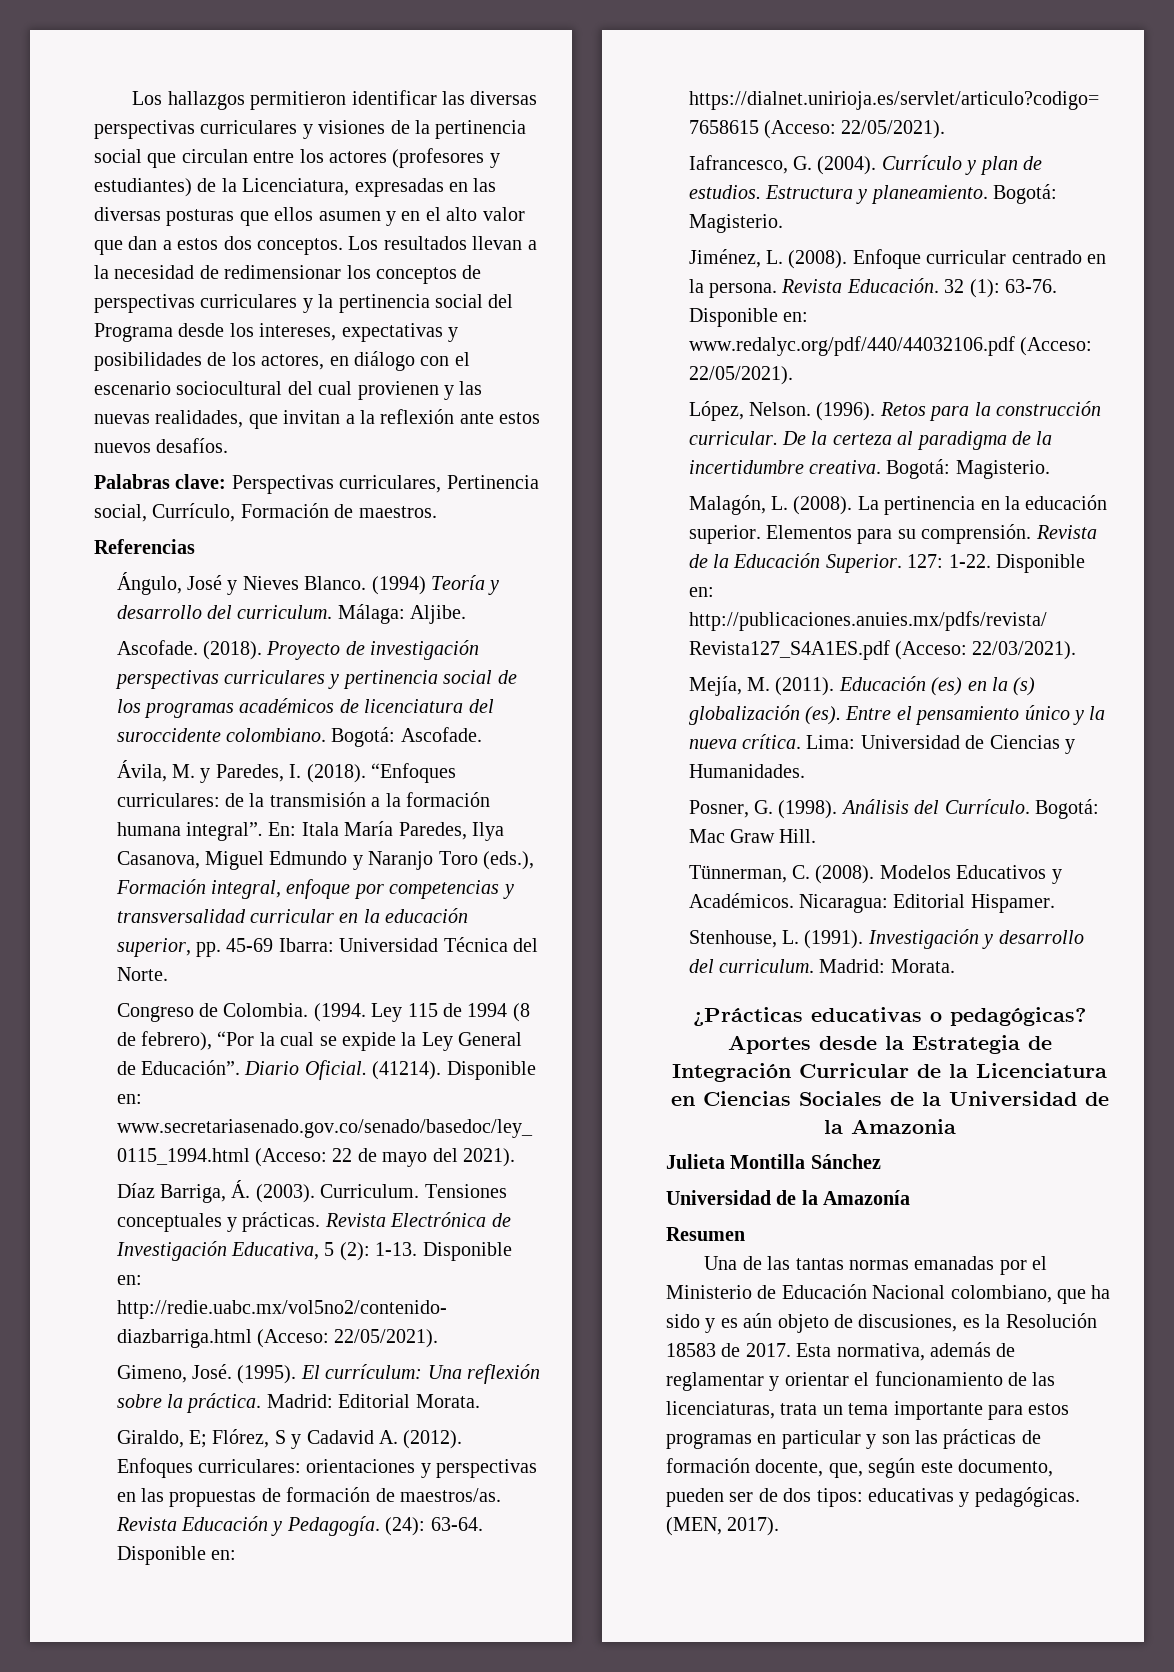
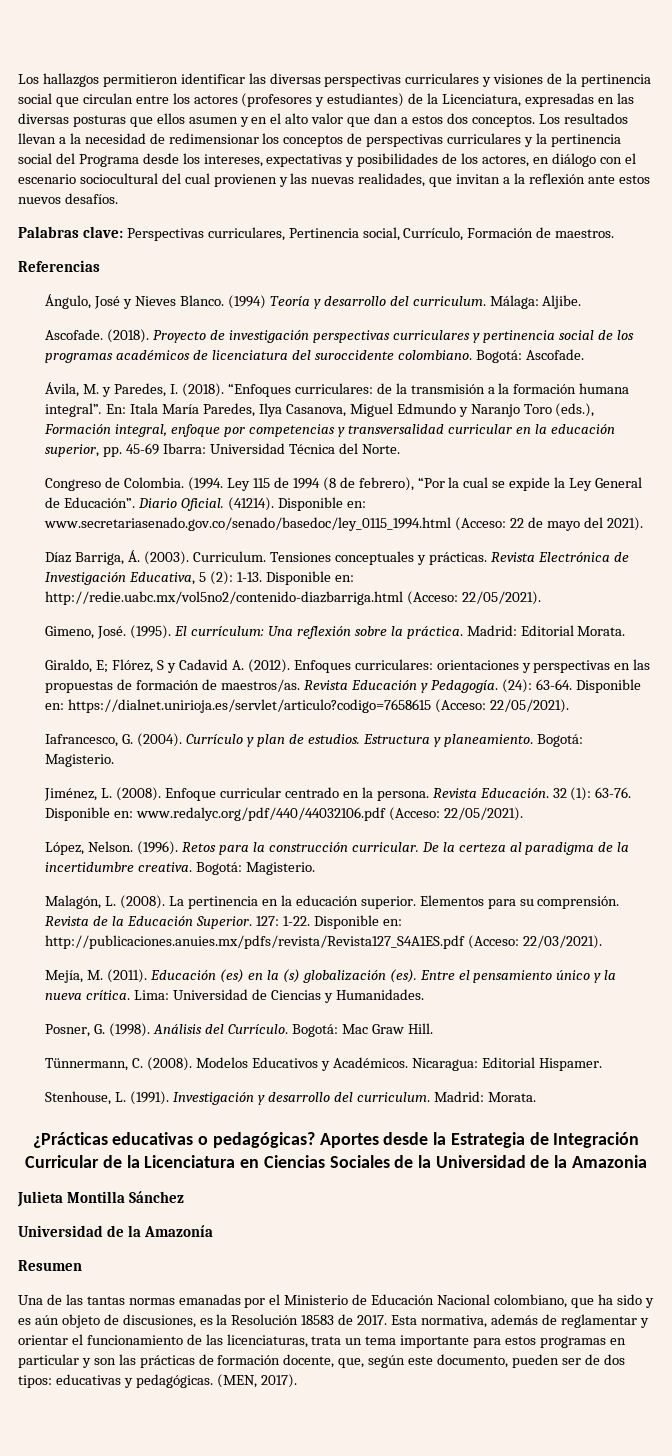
- Tünnerman, C. (2008).
+ Tünnermann, C. (2008).

